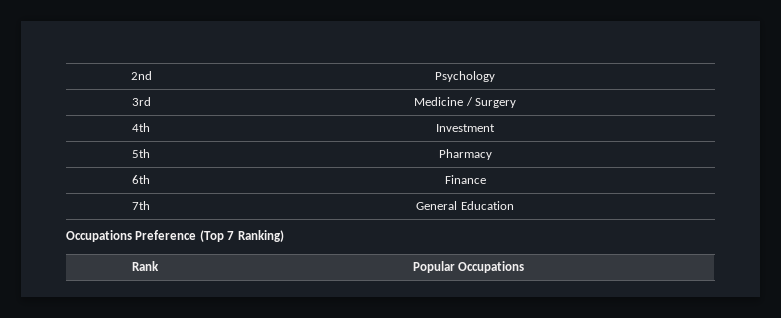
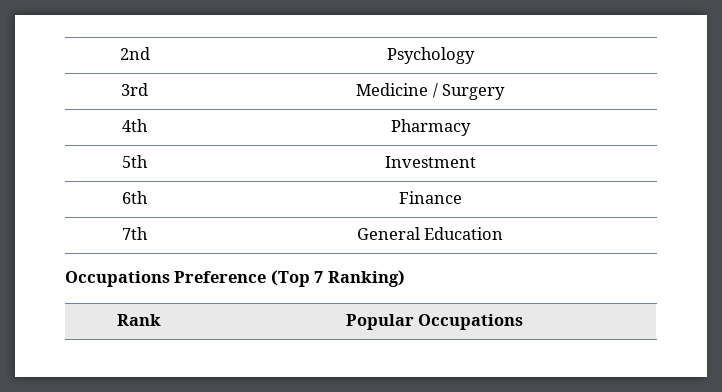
- 4th | Investment
+ 4th | Pharmacy
- 5th | Pharmacy
+ 5th | Investment

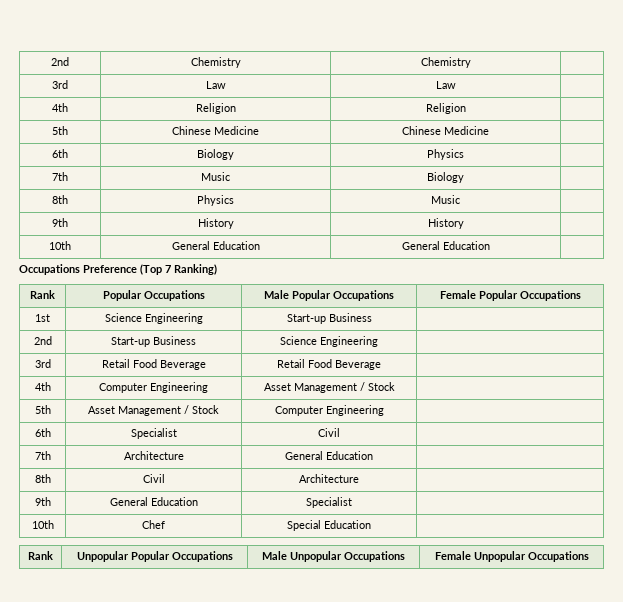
- 2nd | Psychology
- 3rd | Medicine / Surgery
- 4th | Pharmacy
- 5th | Investment
- 6th | Finance
- 7th | General Education
+ 2nd | Chemistry | Chemistry |
+ 3rd | Law | Law |
+ 4th | Religion | Religion |
+ 5th | Chinese Medicine | Chinese Medicine |
+ 6th | Biology | Physics |
+ 7th | Music | Biology |
+ 8th | Physics | Music |
+ 9th | History | History |
+ 10th | General Education | General Education |
- Rank | Popular Occupations
+ Rank | Popular Occupations | Male Popular Occupations | Female Popular Occupations
+ 1st | Science Engineering | Start-up Business |
+ 2nd | Start-up Business | Science Engineering |
+ 3rd | Retail Food Beverage | Retail Food Beverage |
+ 4th | Computer Engineering | Asset Management / Stock |
+ 5th | Asset Management / Stock | Computer Engineering |
+ 6th | Specialist | Civil |
+ 7th | Architecture | General Education |
+ 8th | Civil | Architecture |
+ 9th | General Education | Specialist |
+ 10th | Chef | Special Education |
+ Rank | Unpopular Popular Occupations | Male Unpopular Occupations | Female Unpopular Occupations

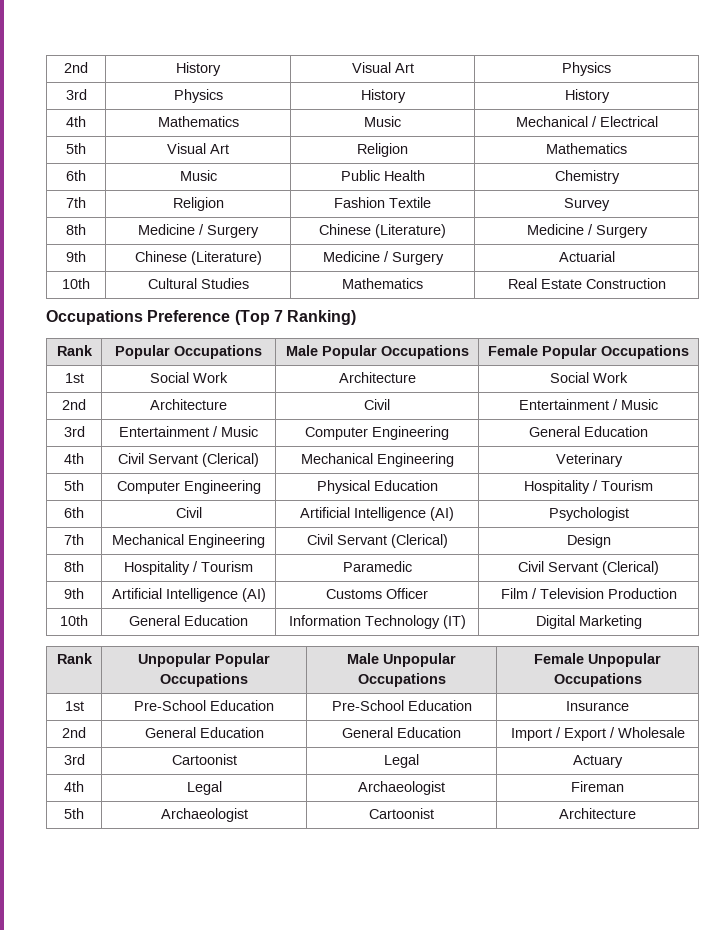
- 2nd | Chemistry | Chemistry |
- 3rd | Law | Law |
- 4th | Religion | Religion |
- 5th | Chinese Medicine | Chinese Medicine |
- 6th | Biology | Physics |
- 7th | Music | Biology |
- 8th | Physics | Music |
- 9th | History | History |
- 10th | General Education | General Education |
+ 2nd | History | Visual Art | Physics
+ 3rd | Physics | History | History
+ 4th | Mathematics | Music | Mechanical / Electrical
+ 5th | Visual Art | Religion | Mathematics
+ 6th | Music | Public Health | Chemistry
+ 7th | Religion | Fashion Textile | Survey
+ 8th | Medicine / Surgery | Chinese (Literature) | Medicine / Surgery
+ 9th | Chinese (Literature) | Medicine / Surgery | Actuarial
+ 10th | Cultural Studies | Mathematics | Real Estate Construction
- 1st | Science Engineering | Start-up Business |
- 2nd | Start-up Business | Science Engineering |
- 3rd | Retail Food Beverage | Retail Food Beverage |
- 4th | Computer Engineering | Asset Management / Stock |
- 5th | Asset Management / Stock | Computer Engineering |
- 6th | Specialist | Civil |
- 7th | Architecture | General Education |
- 8th | Civil | Architecture |
- 9th | General Education | Specialist |
- 10th | Chef | Special Education |
+ 1st | Social Work | Architecture | Social Work
+ 2nd | Architecture | Civil | Entertainment / Music
+ 3rd | Entertainment / Music | Computer Engineering | General Education
+ 4th | Civil Servant (Clerical) | Mechanical Engineering | Veterinary
+ 5th | Computer Engineering | Physical Education | Hospitality / Tourism
+ 6th | Civil | Artificial Intelligence (AI) | Psychologist
+ 7th | Mechanical Engineering | Civil Servant (Clerical) | Design
+ 8th | Hospitality / Tourism | Paramedic | Civil Servant (Clerical)
+ 9th | Artificial Intelligence (AI) | Customs Officer | Film / Television Production
+ 10th | General Education | Information Technology (IT) | Digital Marketing
+ 1st | Pre-School Education | Pre-School Education | Insurance
+ 2nd | General Education | General Education | Import / Export / Wholesale
+ 3rd | Cartoonist | Legal | Actuary
+ 4th | Legal | Archaeologist | Fireman
+ 5th | Archaeologist | Cartoonist | Architecture

